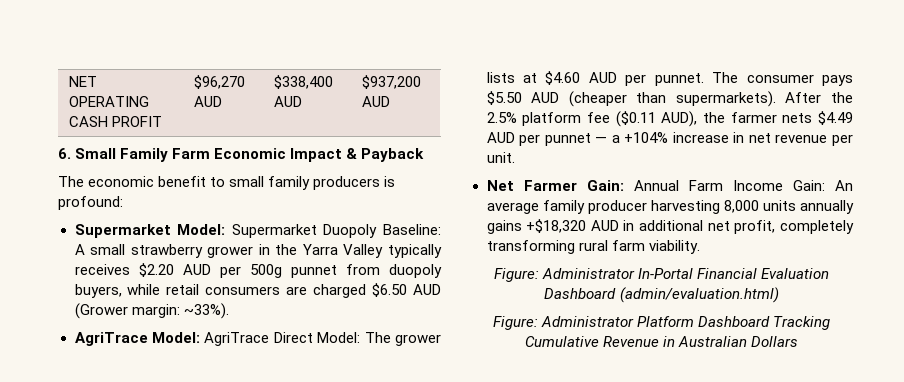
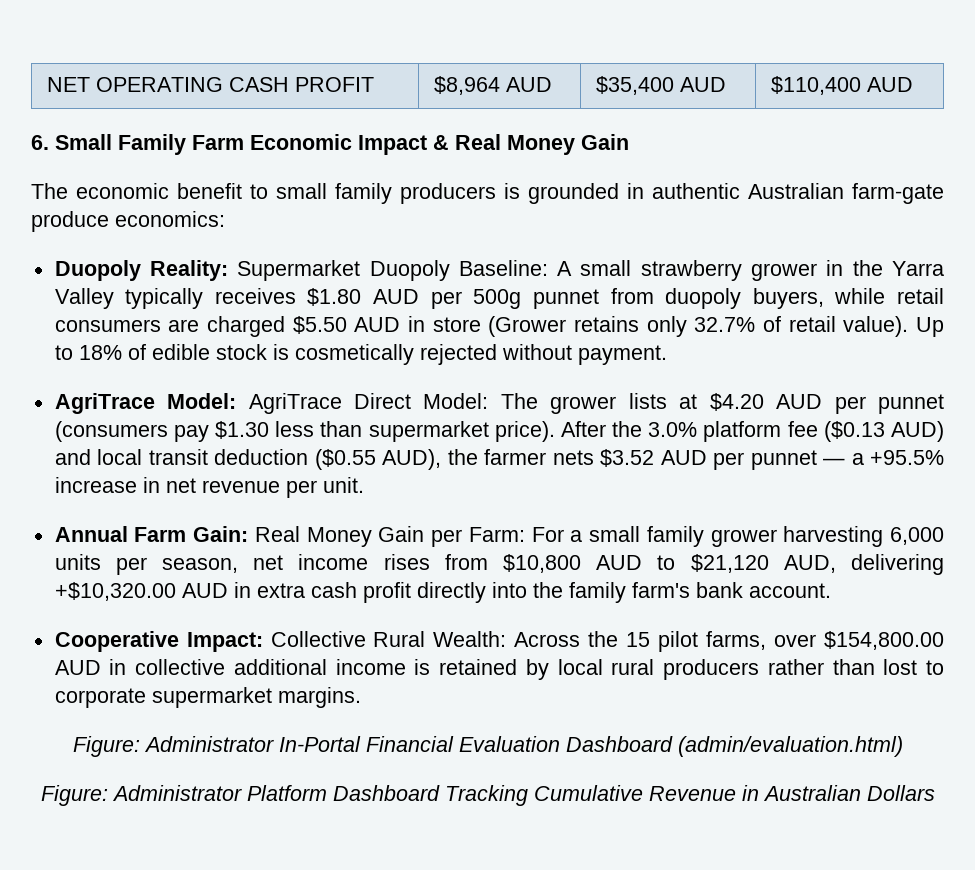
- NET OPERATING CASH PROFIT | $96,270 AUD | $338,400 AUD | $937,200 AUD
+ NET OPERATING CASH PROFIT | $8,964 AUD | $35,400 AUD | $110,400 AUD
- 6. Small Family Farm Economic Impact & Payback
+ 6. Small Family Farm Economic Impact & Real Money Gain
- The economic benefit to small family producers is profound:
- Supermarket Model: Supermarket Duopoly Baseline: A small strawberry grower in the Yarra Valley typically receives $2.20 AUD per 500g punnet from duopoly buyers, while retail consumers are charged $6.50 AUD (Grower margin: ~33%).
+ The economic benefit to small family producers is grounded in authentic Australian farm-gate produce economics:
+ Duopoly Reality: Supermarket Duopoly Baseline: A small strawberry grower in the Yarra Valley typically receives $1.80 AUD per 500g punnet from duopoly buyers, while retail consumers are charged $5.50 AUD in store (Grower retains only 32.7% of retail value). Up to 18% of edible stock is cosmetically rejected without payment.
- AgriTrace Model: AgriTrace Direct Model: The grower lists at $4.60 AUD per punnet. The consumer pays $5.50 AUD (cheaper than supermarkets).
+ AgriTrace Model: AgriTrace Direct Model: The grower lists at $4.20 AUD per punnet (consumers pay $1.30 less than supermarket price).
- After the 2.5% platform fee ($0.11 AUD), the farmer nets $4.49 AUD per punnet — a +104% increase in net revenue per unit.
+ After the 3.0% platform fee ($0.13 AUD) and local transit deduction ($0.55 AUD), the farmer nets $3.52 AUD per punnet — a +95.5% increase in net revenue per unit.
- Net Farmer Gain: Annual Farm Income Gain: An average family producer harvesting 8,000 units annually gains +$18,320 AUD in additional net profit, completely transforming rural farm viability.
+ Annual Farm Gain: Real Money Gain per Farm: For a small family grower harvesting 6,000 units per season, net income rises from $10,800 AUD to $21,120 AUD, delivering +$10,320.00 AUD in extra cash profit directly into the family farm's bank account.
+ Cooperative Impact: Collective Rural Wealth: Across the 15 pilot farms, over $154,800.00 AUD in collective additional income is retained by local rural producers rather than lost to corporate supermarket margins.

